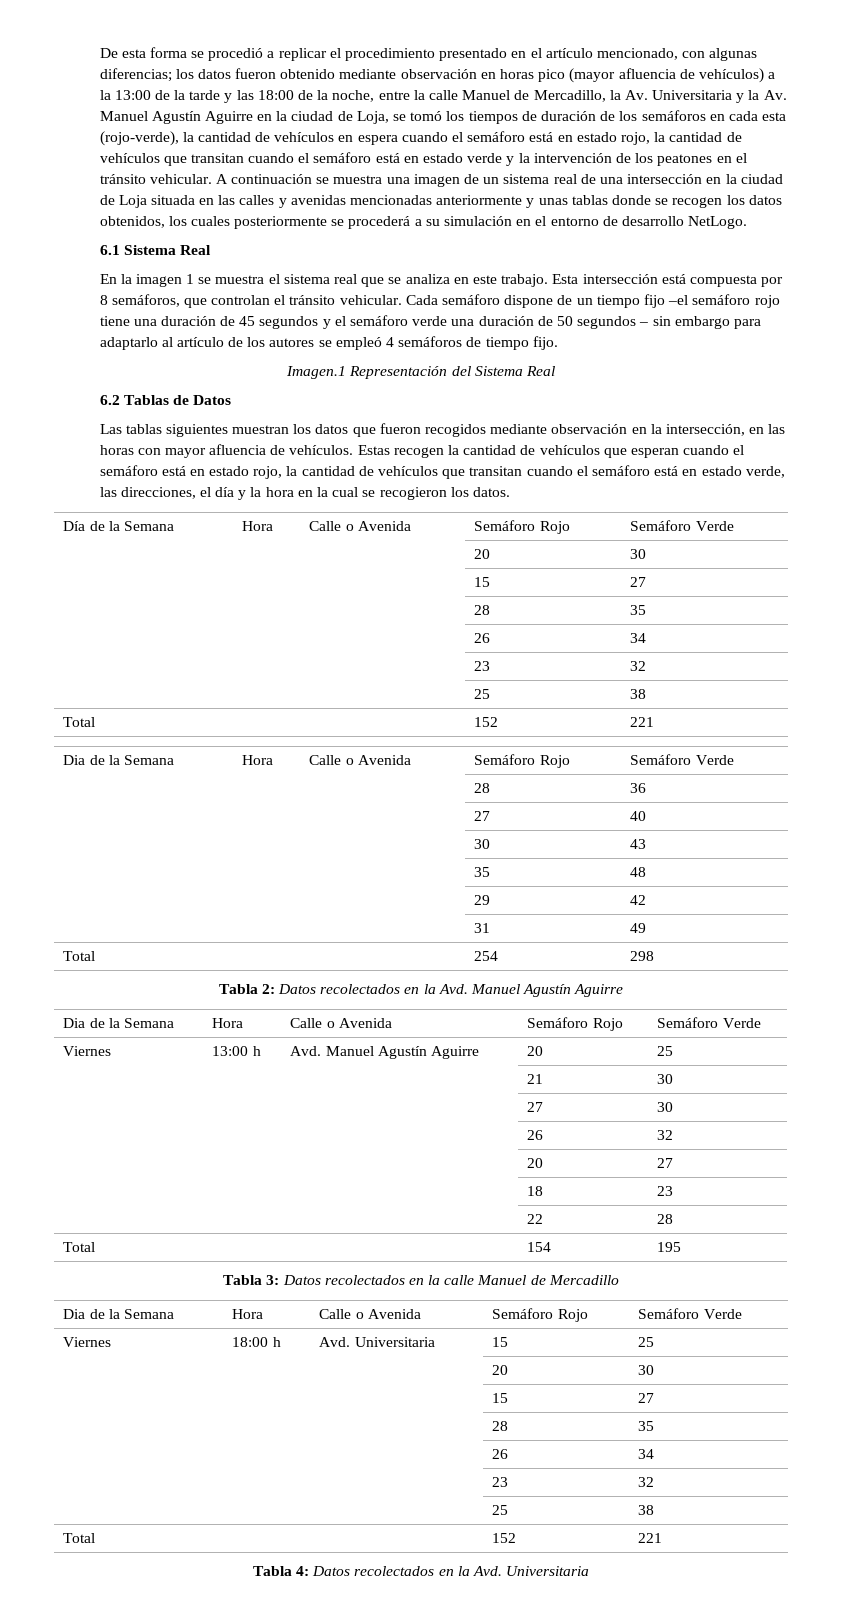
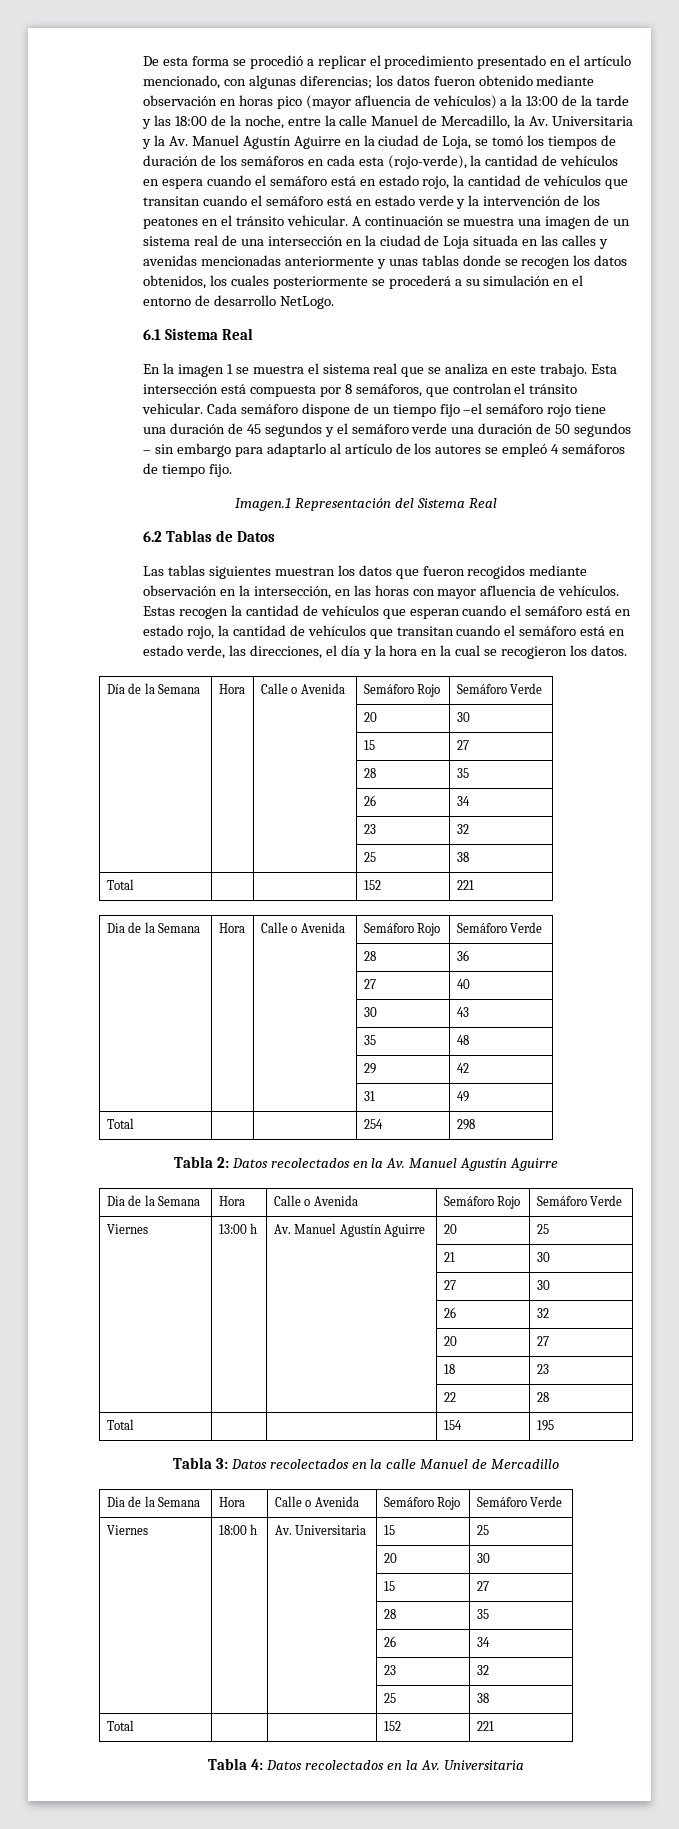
- Tabla 2: Datos recolectados en la Avd. Manuel Agustín Aguirre
+ Tabla 2: Datos recolectados en la Av. Manuel Agustín Aguirre
- Viernes | 13:00 h | Avd. Manuel Agustín Aguirre | 20 | 25
+ Viernes | 13:00 h | Av. Manuel Agustín Aguirre | 20 | 25
- Viernes | 18:00 h | Avd. Universitaria | 15 | 25
+ Viernes | 18:00 h | Av. Universitaria | 15 | 25
- Tabla 4: Datos recolectados en la Avd. Universitaria
+ Tabla 4: Datos recolectados en la Av. Universitaria

